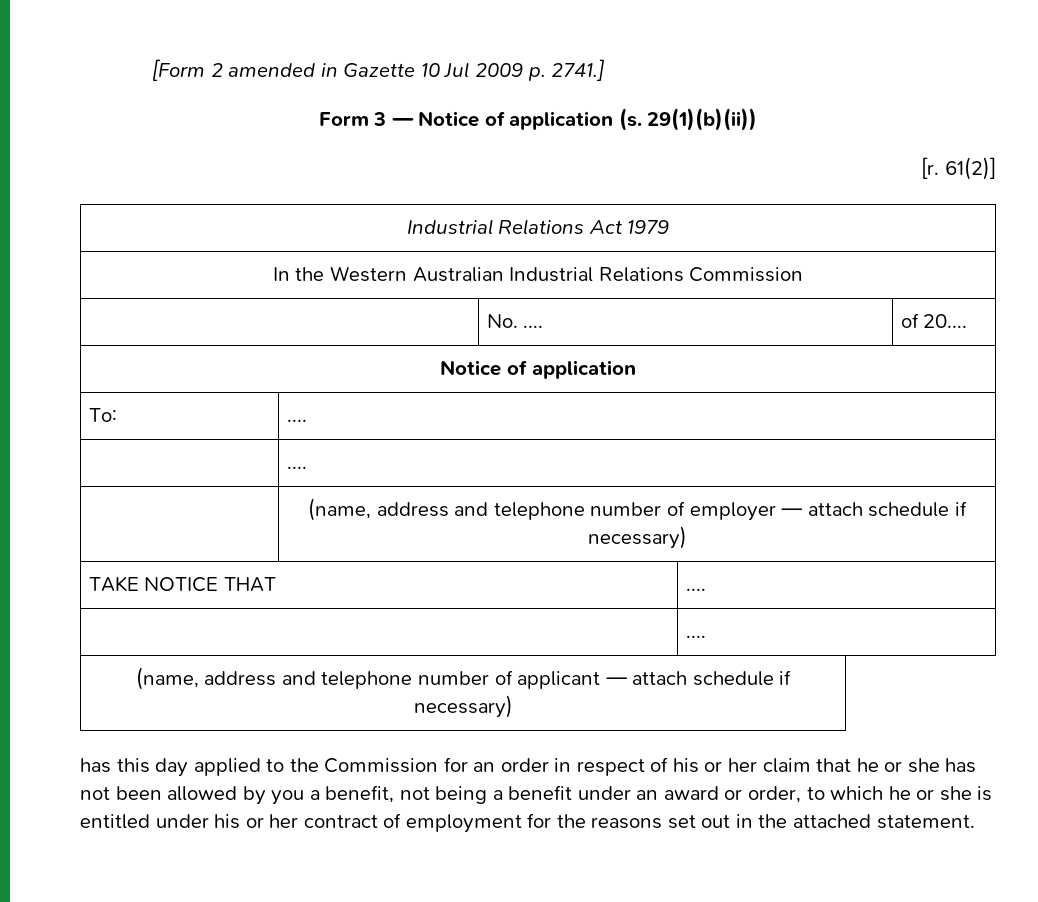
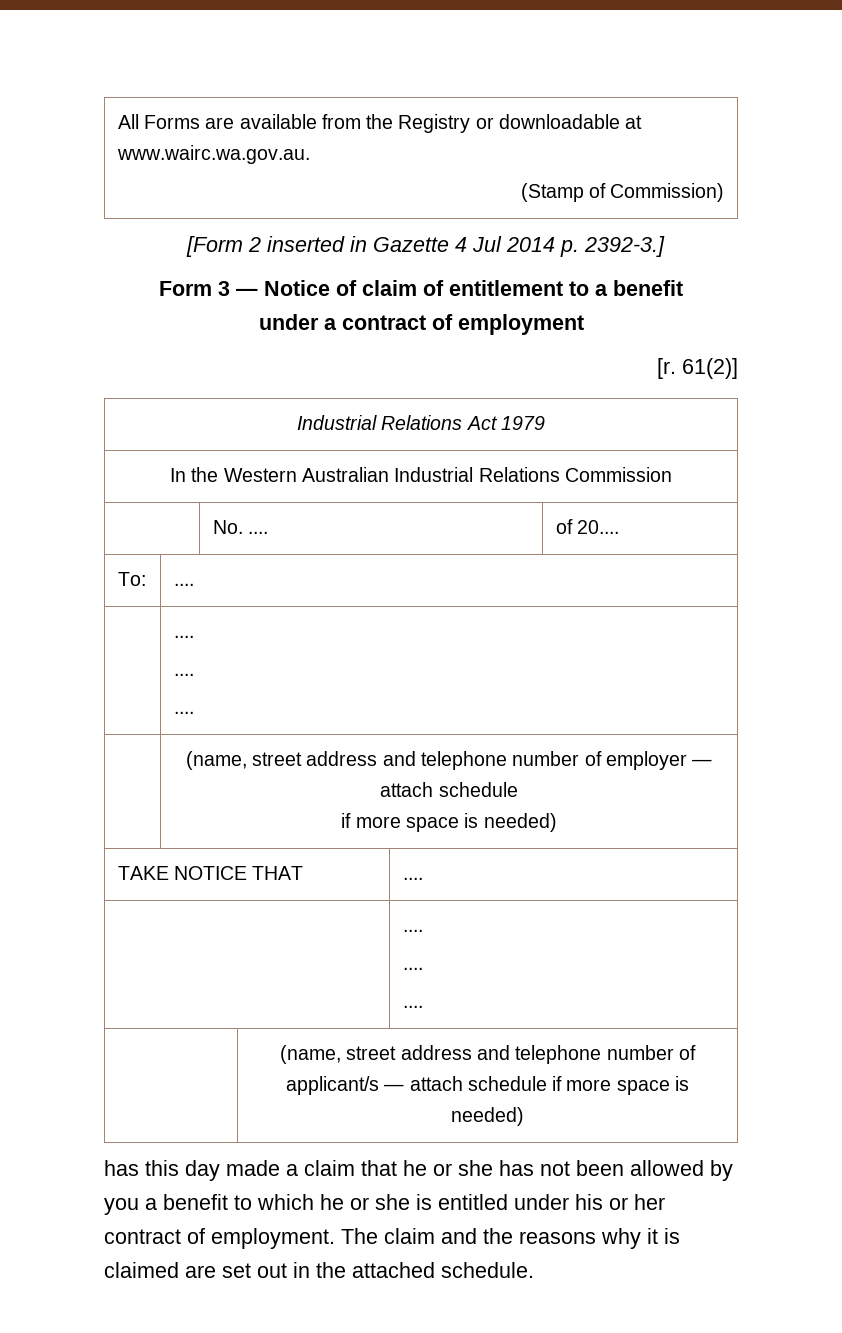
+ All Forms are available from the Registry or downloadable at www.wairc.wa.gov.au.
+ (Stamp of Commission)
- [Form 2 amended in Gazette 10 Jul 2009 p. 2741.]
+ [Form 2 inserted in Gazette 4 Jul 2014 p. 2392-3.]
- Form 3 — Notice of application (s. 29(1)(b)(ii))
+ Form 3 — Notice of claim of entitlement to a benefit
+ under a contract of employment
  | No. .... | of 20....
- Notice of application
  To: | ....
  | ....
- | (name, address and telephone number of employer — attach schedule if necessary)
+ ....
+ ....
+ | (name, street address and telephone number of employer — attach schedule
+ if more space is needed)
  TAKE NOTICE THAT | ....
  | ....
- (name, address and telephone number of applicant — attach schedule if necessary)
+ ....
+ ....
+ | (name, street address and telephone number of applicant/s — attach schedule if more space is needed)
- has this day applied to the Commission for an order in respect of his or her claim that he or she has not been allowed by you a benefit, not being a benefit under an award or order, to which he or she is entitled under his or her contract of employment for the reasons set out in the attached statement.
+ has this day made a claim that he or she has not been allowed by you a benefit to which he or she is entitled under his or her contract of employment. The claim and the reasons why it is claimed are set out in the attached schedule.

